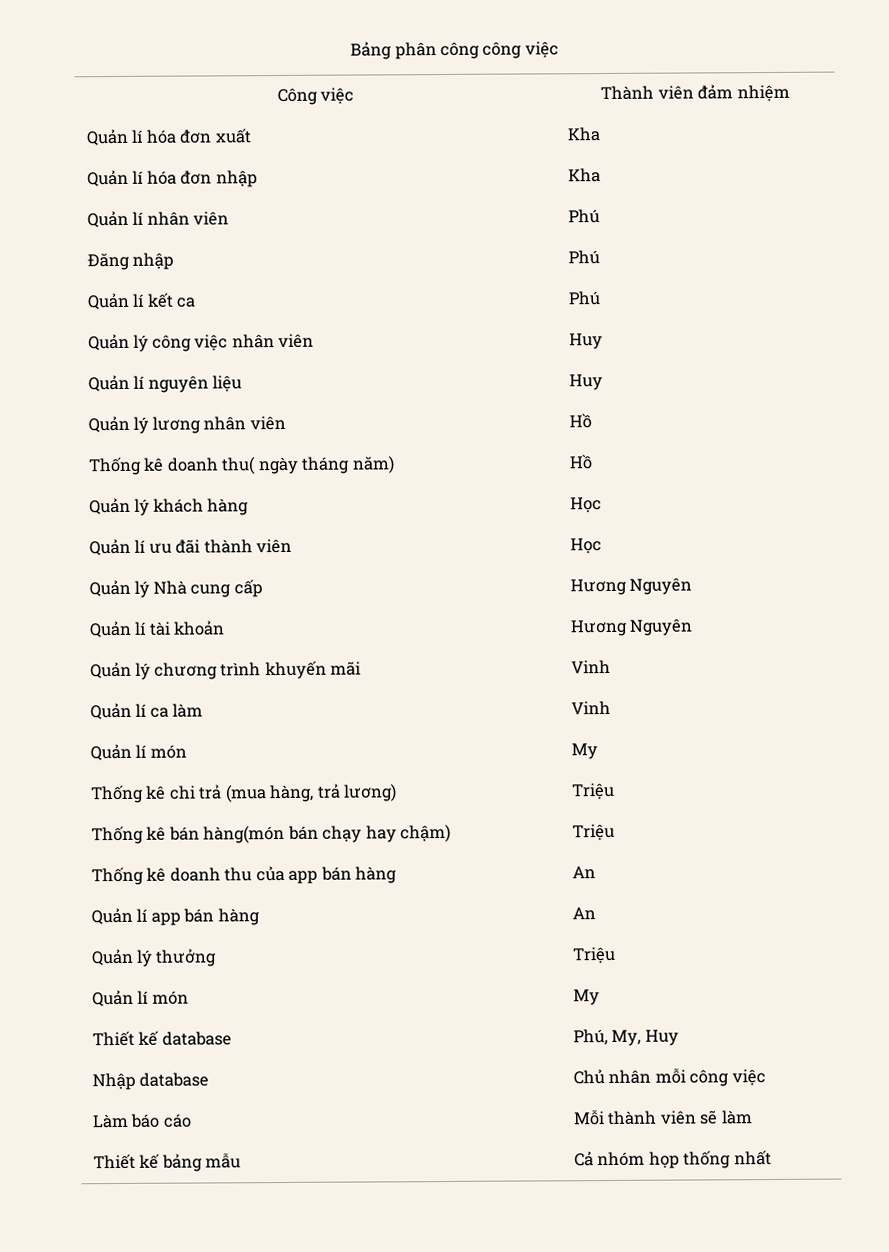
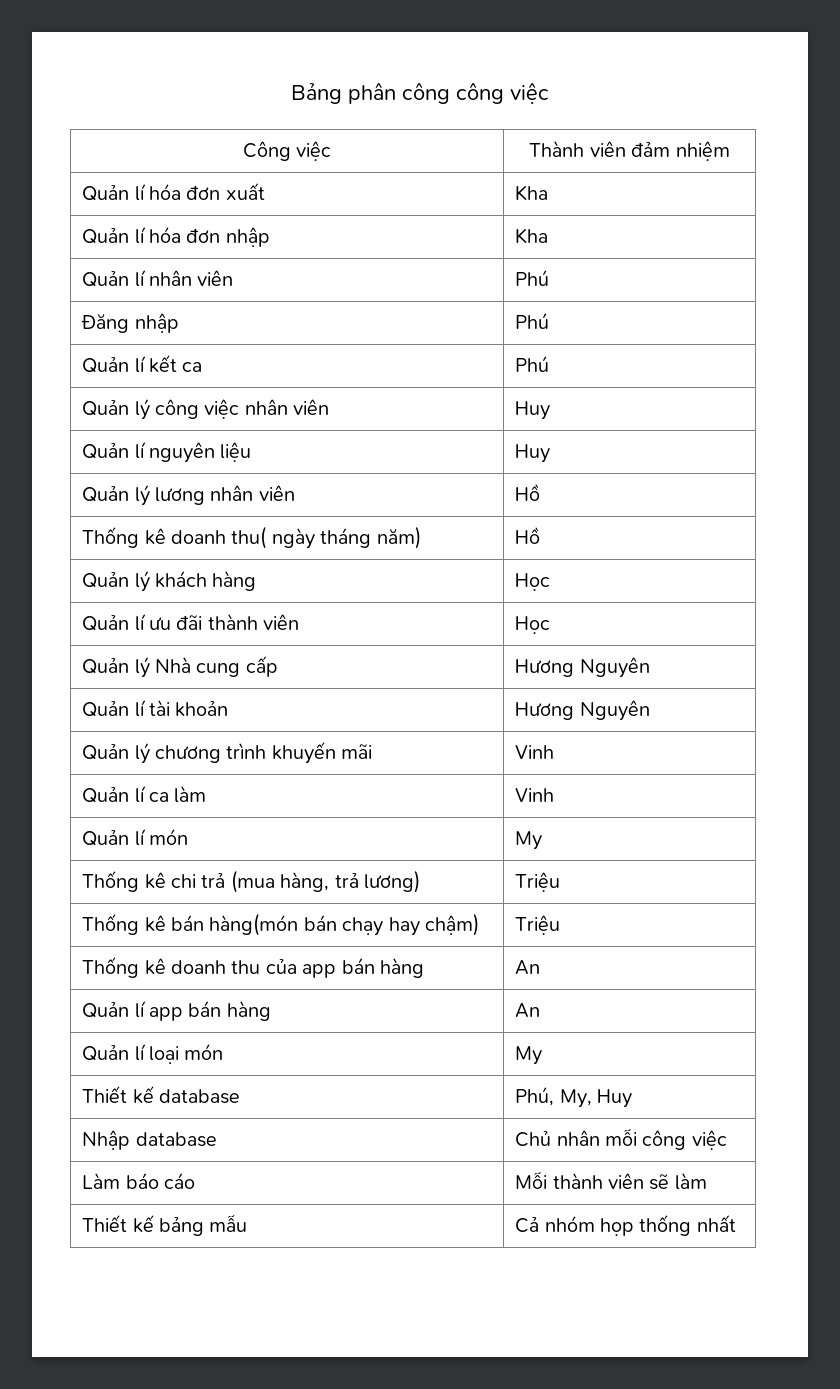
- Quản lý thưởng | Triệu
- Quản lí món | My
+ Quản lí loại món | My

